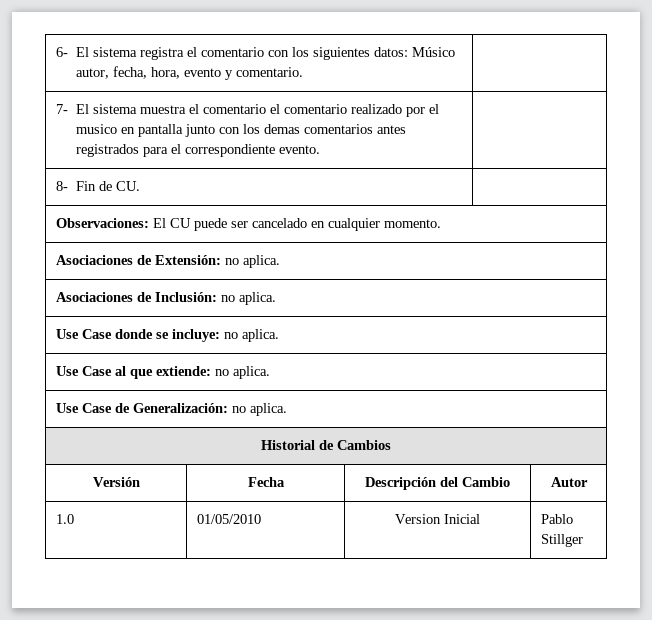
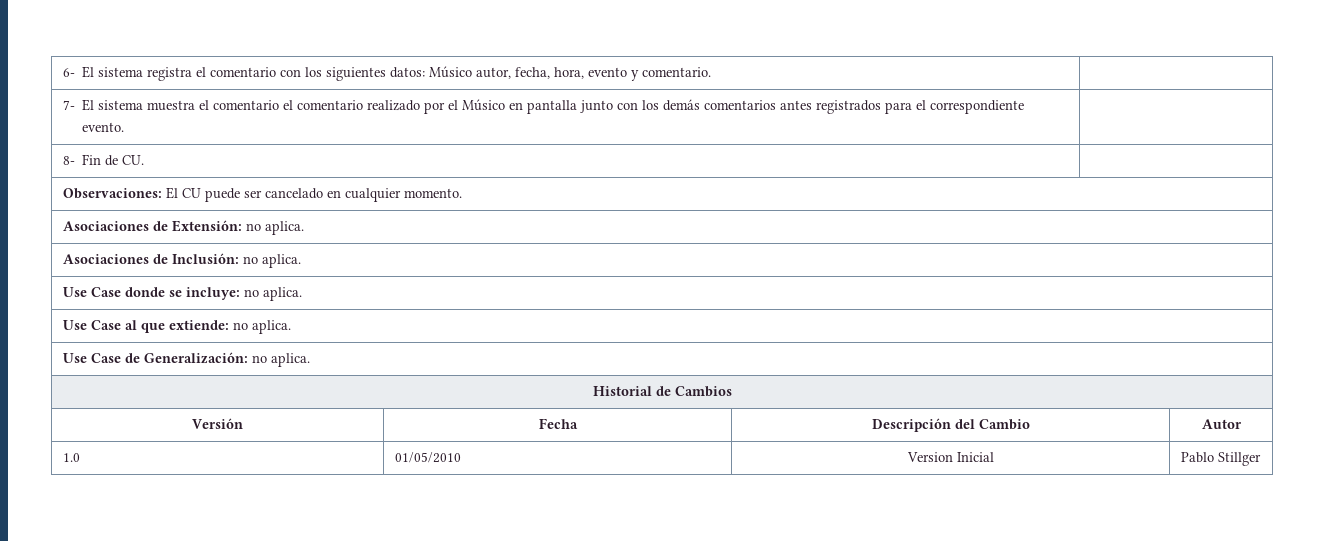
- 7- El sistema muestra el comentario el comentario realizado por el musico en pantalla junto con los demas comentarios antes registrados para el correspondiente evento. |
+ 7- El sistema muestra el comentario el comentario realizado por el Músico en pantalla junto con los demás comentarios antes registrados para el correspondiente evento. |

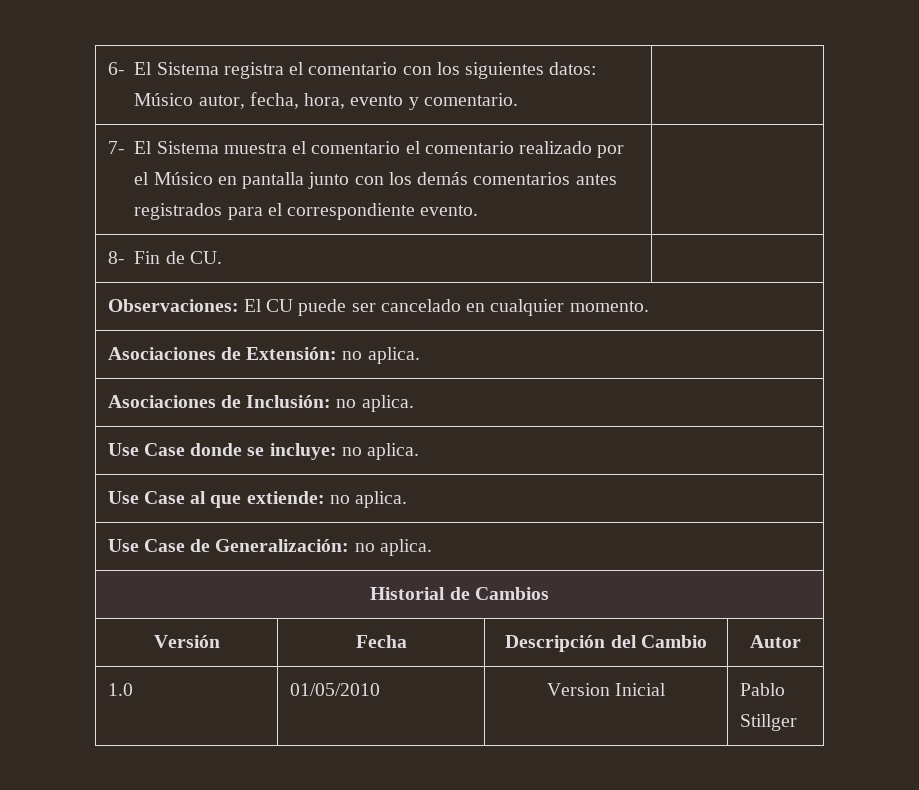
- 6- El sistema registra el comentario con los siguientes datos: Músico autor, fecha, hora, evento y comentario. |
+ 6- El Sistema registra el comentario con los siguientes datos: Músico autor, fecha, hora, evento y comentario. |
- 7- El sistema muestra el comentario el comentario realizado por el Músico en pantalla junto con los demás comentarios antes registrados para el correspondiente evento. |
+ 7- El Sistema muestra el comentario el comentario realizado por el Músico en pantalla junto con los demás comentarios antes registrados para el correspondiente evento. |

